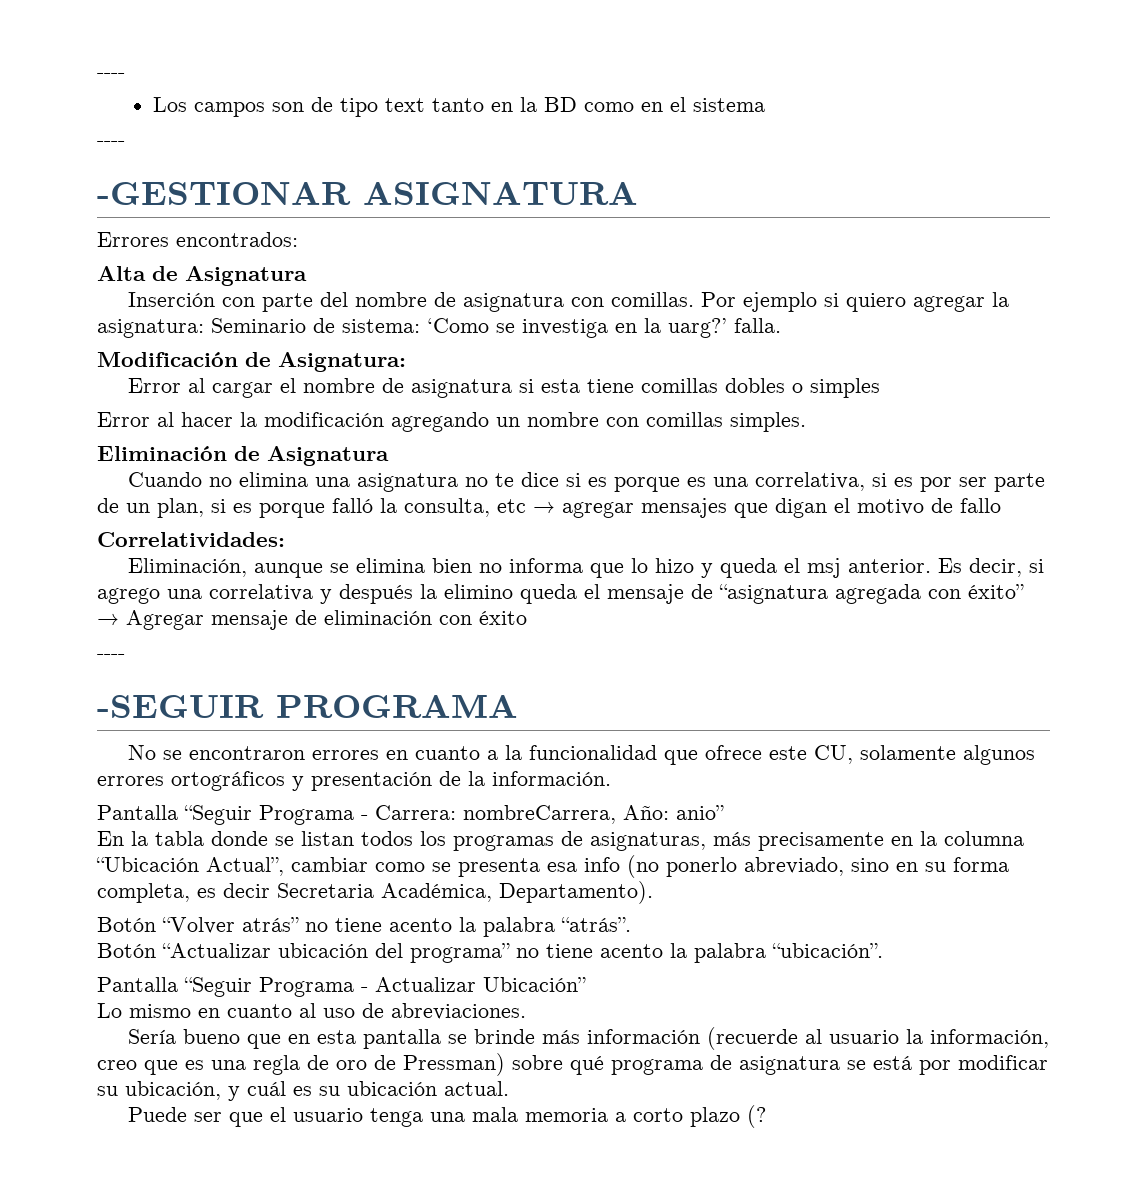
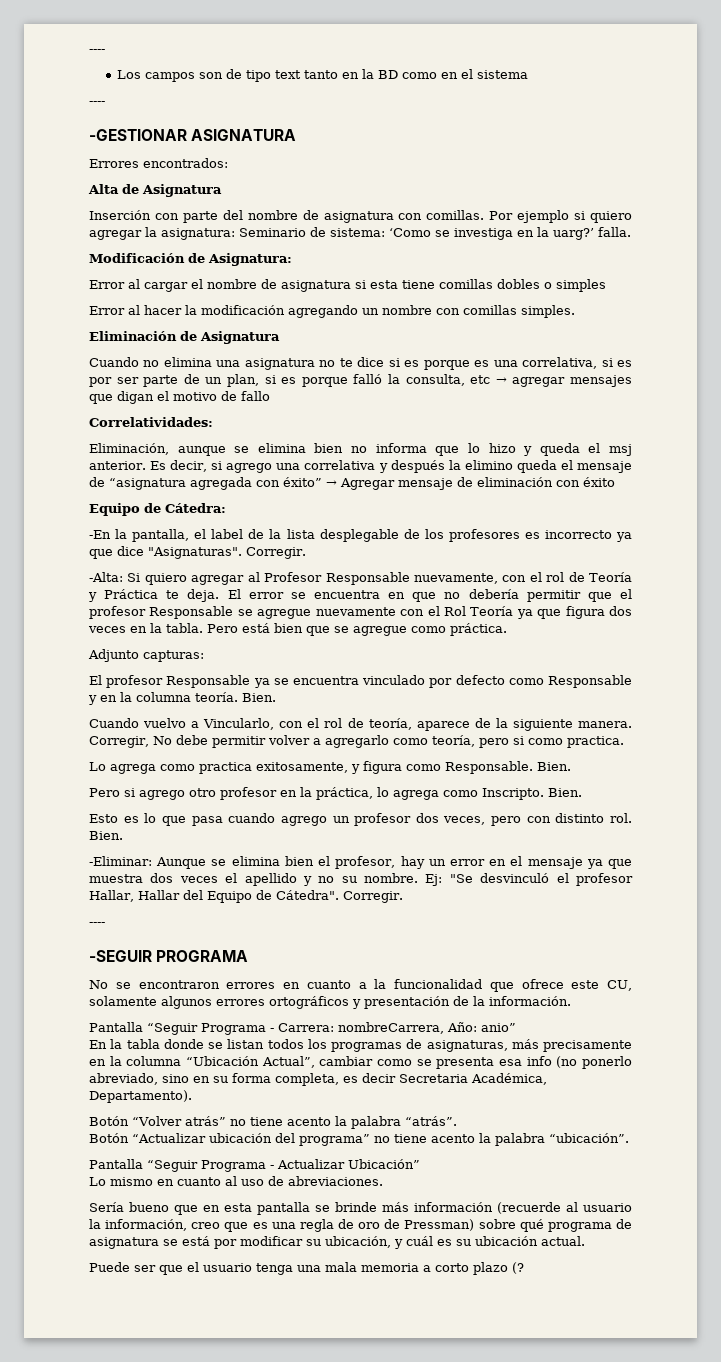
+ Equipo de Cátedra:
+ -En la pantalla, el label de la lista desplegable de los profesores es incorrecto ya que dice "Asignaturas". Corregir.
+ -Alta: Si quiero agregar al Profesor Responsable nuevamente, con el rol de Teoría y Práctica te deja. El error se encuentra en que no debería permitir que el profesor Responsable se agregue nuevamente con el Rol Teoría ya que figura dos veces en la tabla. Pero está bien que se agregue como práctica.
+ Adjunto capturas:
+ El profesor Responsable ya se encuentra vinculado por defecto como Responsable y en la columna teoría. Bien.
+ Cuando vuelvo a Vincularlo, con el rol de teoría, aparece de la siguiente manera. Corregir, No debe permitir volver a agregarlo como teoría, pero si como practica.
+ Lo agrega como practica exitosamente, y figura como Responsable. Bien.
+ Pero si agrego otro profesor en la práctica, lo agrega como Inscripto. Bien.
+ Esto es lo que pasa cuando agrego un profesor dos veces, pero con distinto rol. Bien.
+ -Eliminar: Aunque se elimina bien el profesor, hay un error en el mensaje ya que muestra dos veces el apellido y no su nombre. Ej: "Se desvinculó el profesor Hallar, Hallar del Equipo de Cátedra". Corregir.

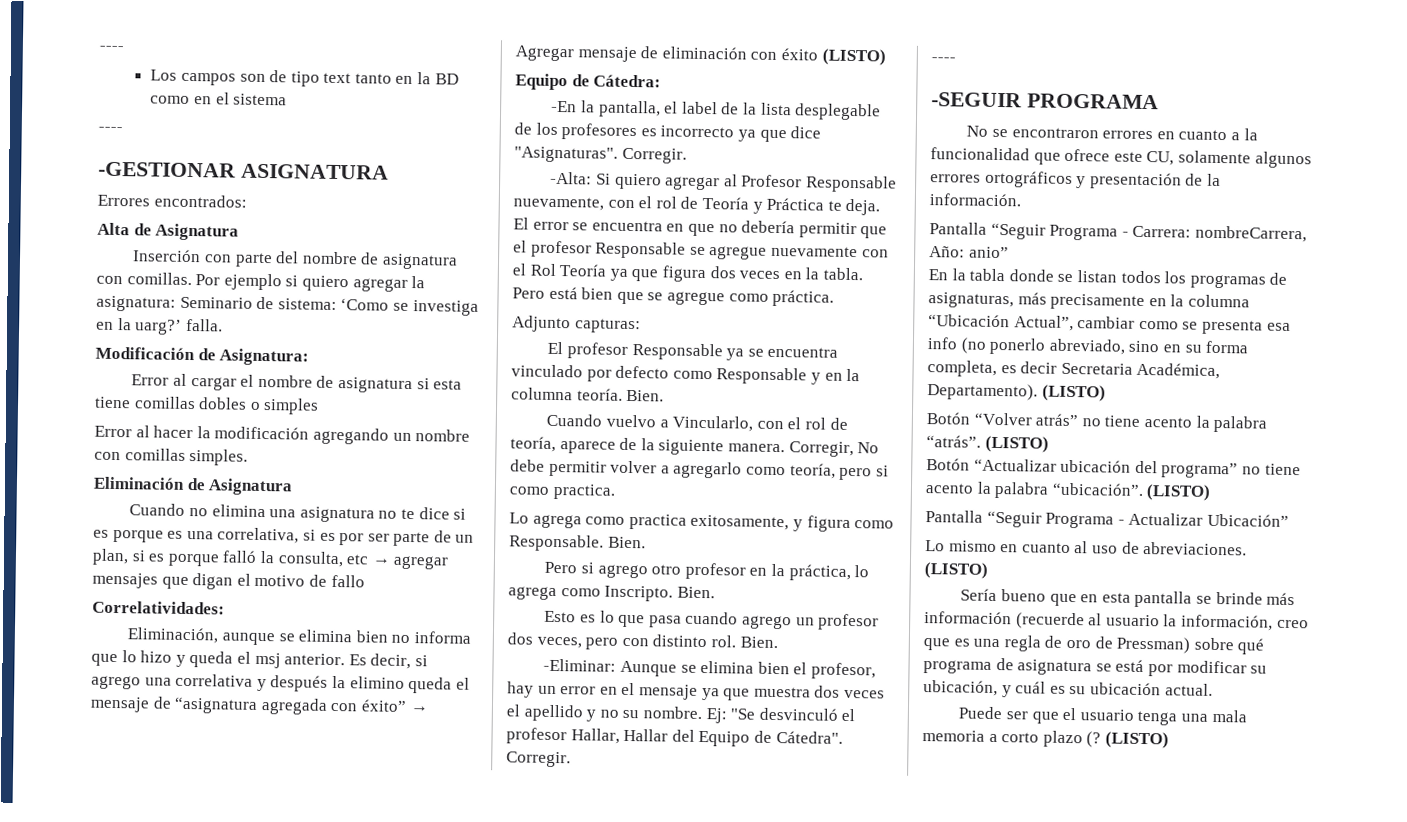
- Es decir, si agrego una correlativa y después la elimino queda el mensaje de “asignatura agregada con éxito” → Agregar mensaje de eliminación con éxito
+ Es decir, si agrego una correlativa y después la elimino queda el mensaje de “asignatura agregada con éxito” → Agregar mensaje de eliminación con éxito (LISTO)
- En la tabla donde se listan todos los programas de asignaturas, más precisamente en la columna “Ubicación Actual”, cambiar como se presenta esa info (no ponerlo abreviado, sino en su forma completa, es decir Secretaria Académica, Departamento).
+ En la tabla donde se listan todos los programas de asignaturas, más precisamente en la columna “Ubicación Actual”, cambiar como se presenta esa info (no ponerlo abreviado, sino en su forma completa, es decir Secretaria Académica, Departamento). (LISTO)
- Botón “Volver atrás” no tiene acento la palabra “atrás”.
+ Botón “Volver atrás” no tiene acento la palabra “atrás”. (LISTO)
- Botón “Actualizar ubicación del programa” no tiene acento la palabra “ubicación”.
+ Botón “Actualizar ubicación del programa” no tiene acento la palabra “ubicación”. (LISTO)
- Lo mismo en cuanto al uso de abreviaciones.
+ Lo mismo en cuanto al uso de abreviaciones. (LISTO)
- Puede ser que el usuario tenga una mala memoria a corto plazo (?
+ Puede ser que el usuario tenga una mala memoria a corto plazo (? (LISTO)

